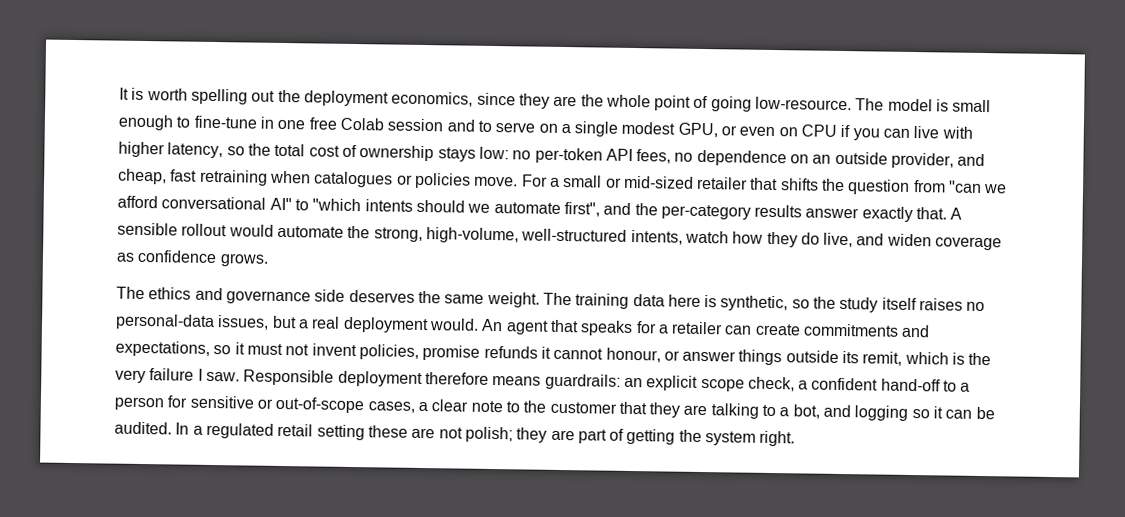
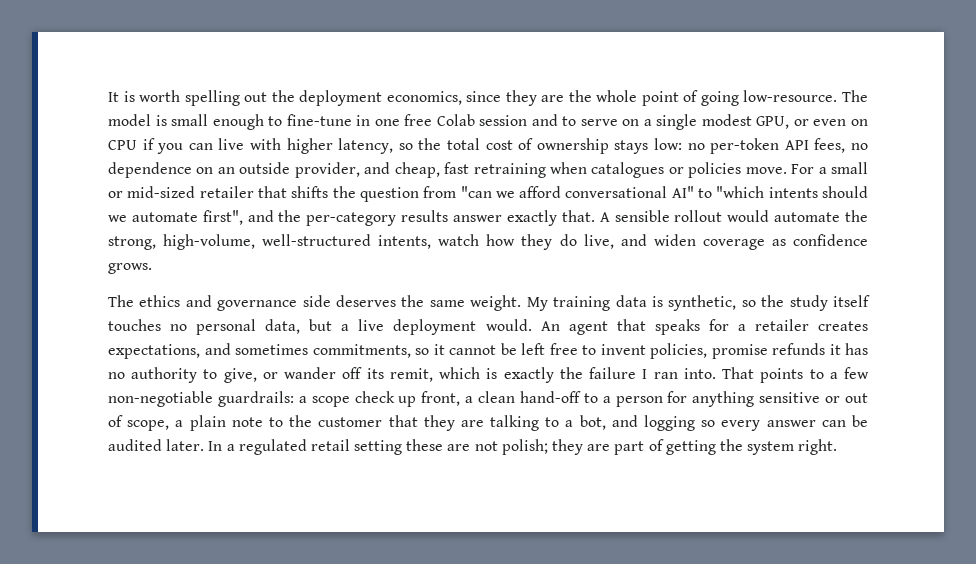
- The training data here is synthetic, so the study itself raises no personal-data issues, but a real deployment would.
+ My training data is synthetic, so the study itself touches no personal data, but a live deployment would.
- An agent that speaks for a retailer can create commitments and expectations, so it must not invent policies, promise refunds it cannot honour, or answer things outside its remit, which is the very failure I saw. Responsible deployment therefore means guardrails: an explicit scope check, a confident hand-off to a person for sensitive or out-of-scope cases, a clear note to the customer that they are talking to a bot, and logging so it can be audited.
+ An agent that speaks for a retailer creates expectations, and sometimes commitments, so it cannot be left free to invent policies, promise refunds it has no authority to give, or wander off its remit, which is exactly the failure I ran into. That points to a few non-negotiable guardrails: a scope check up front, a clean hand-off to a person for anything sensitive or out of scope, a plain note to the customer that they are talking to a bot, and logging so every answer can be audited later.

